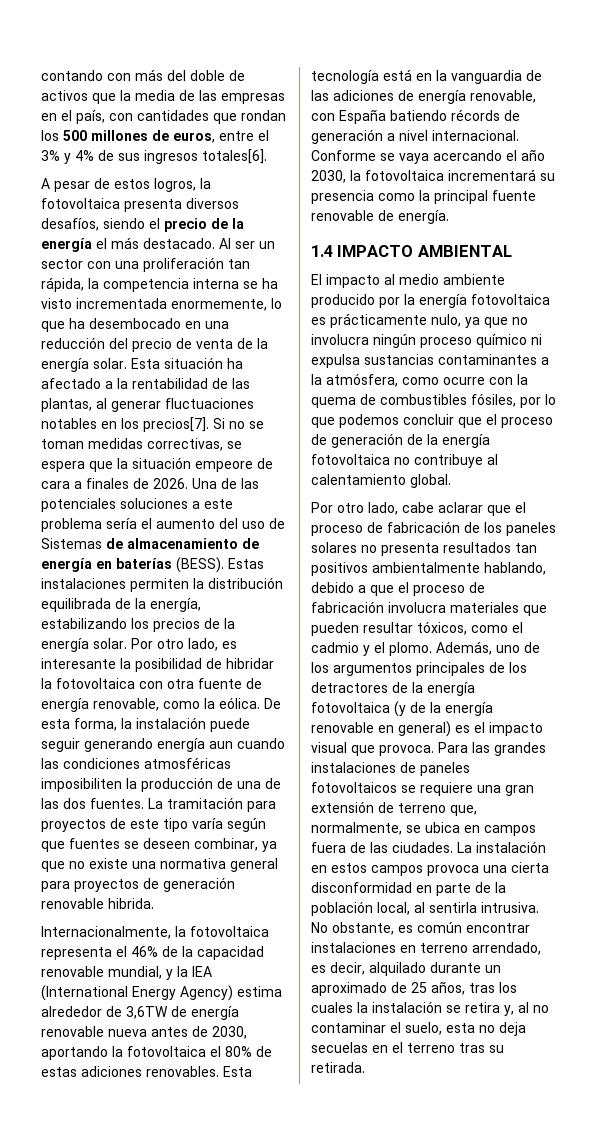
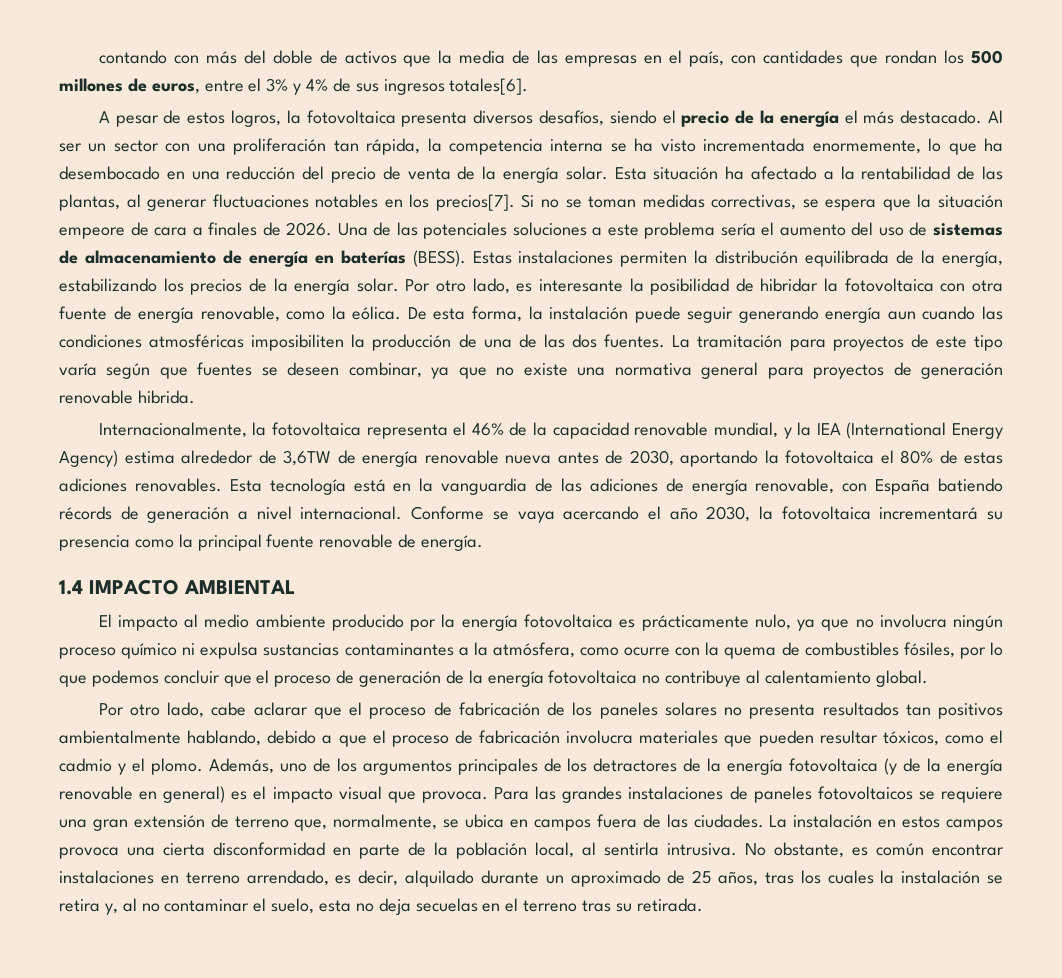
- Una de las potenciales soluciones a este problema sería el aumento del uso de Sistemas de almacenamiento de energía en baterías (BESS).
+ Una de las potenciales soluciones a este problema sería el aumento del uso de sistemas de almacenamiento de energía en baterías (BESS).

